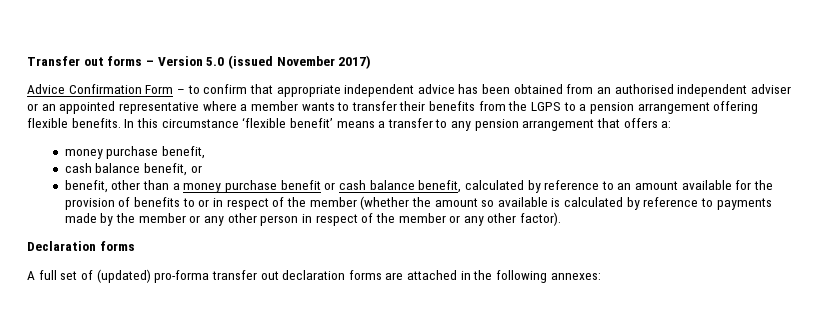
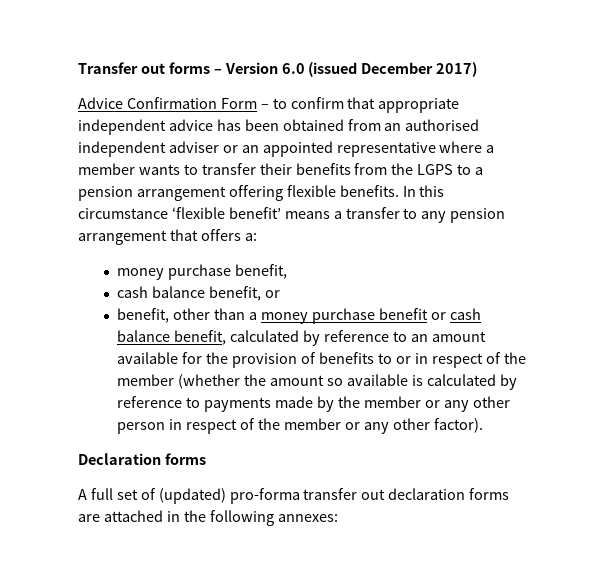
- Transfer out forms – Version 5.0 (issued November 2017)
+ Transfer out forms – Version 6.0 (issued December 2017)

